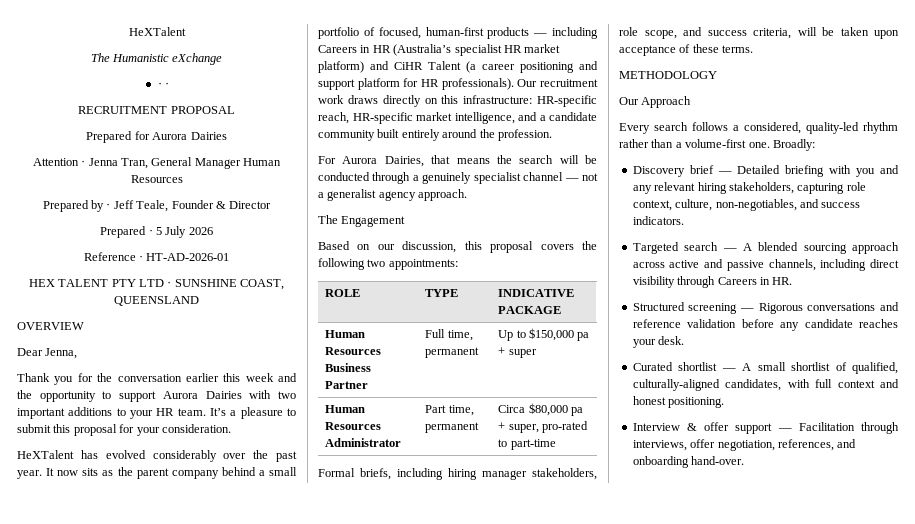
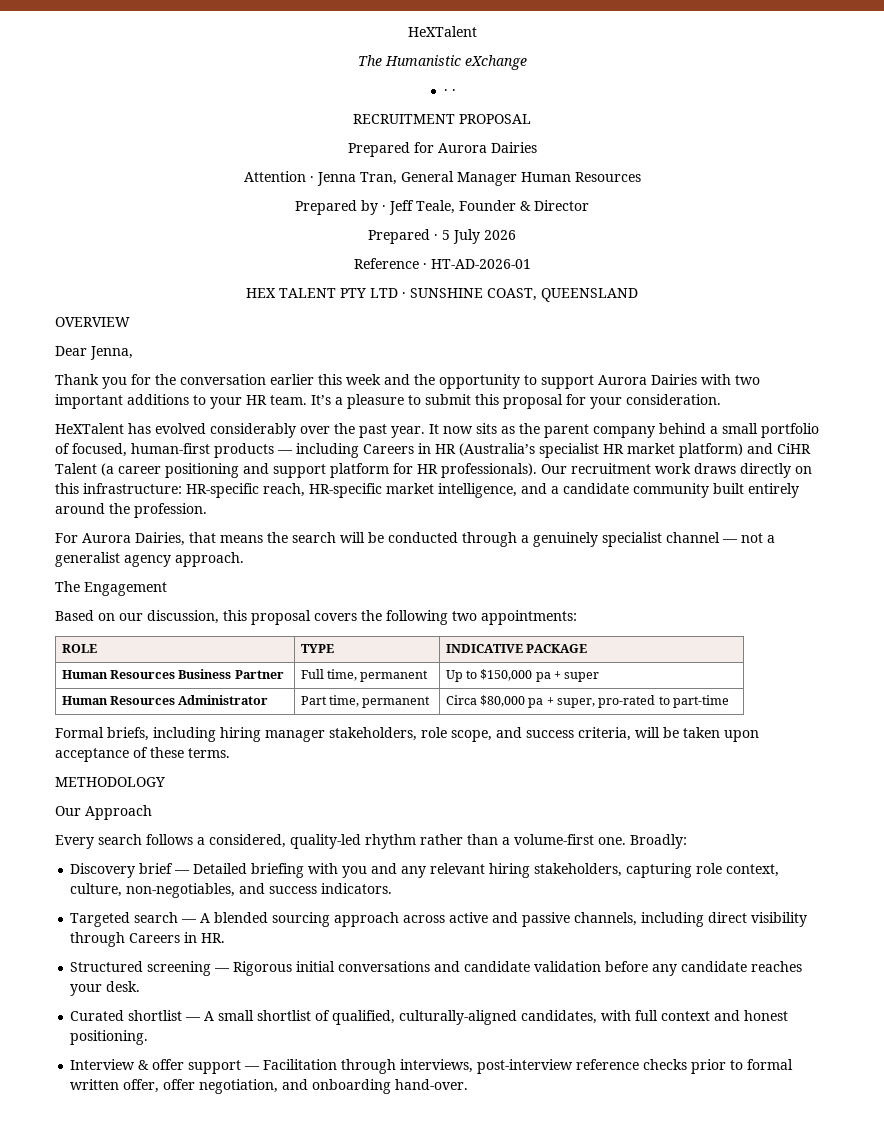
- Structured screening — Rigorous conversations and reference validation before any candidate reaches your desk.
+ Structured screening — Rigorous initial conversations and candidate validation before any candidate reaches your desk.
- Interview & offer support — Facilitation through interviews, offer negotiation, references, and onboarding hand-over.
+ Interview & offer support — Facilitation through interviews, post-interview reference checks prior to formal written offer, offer negotiation, and onboarding hand-over.

